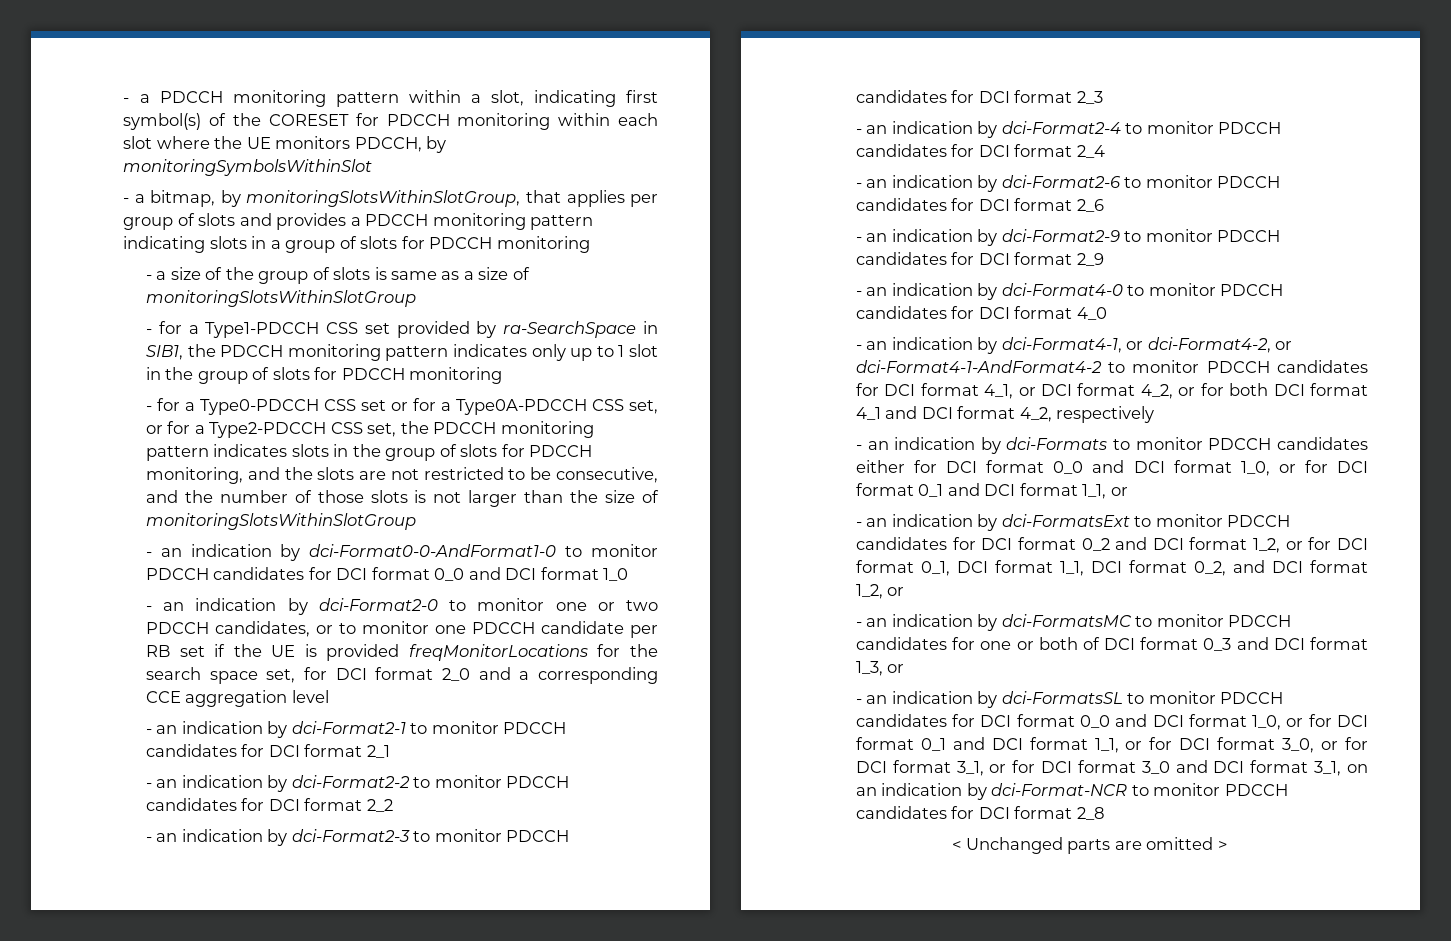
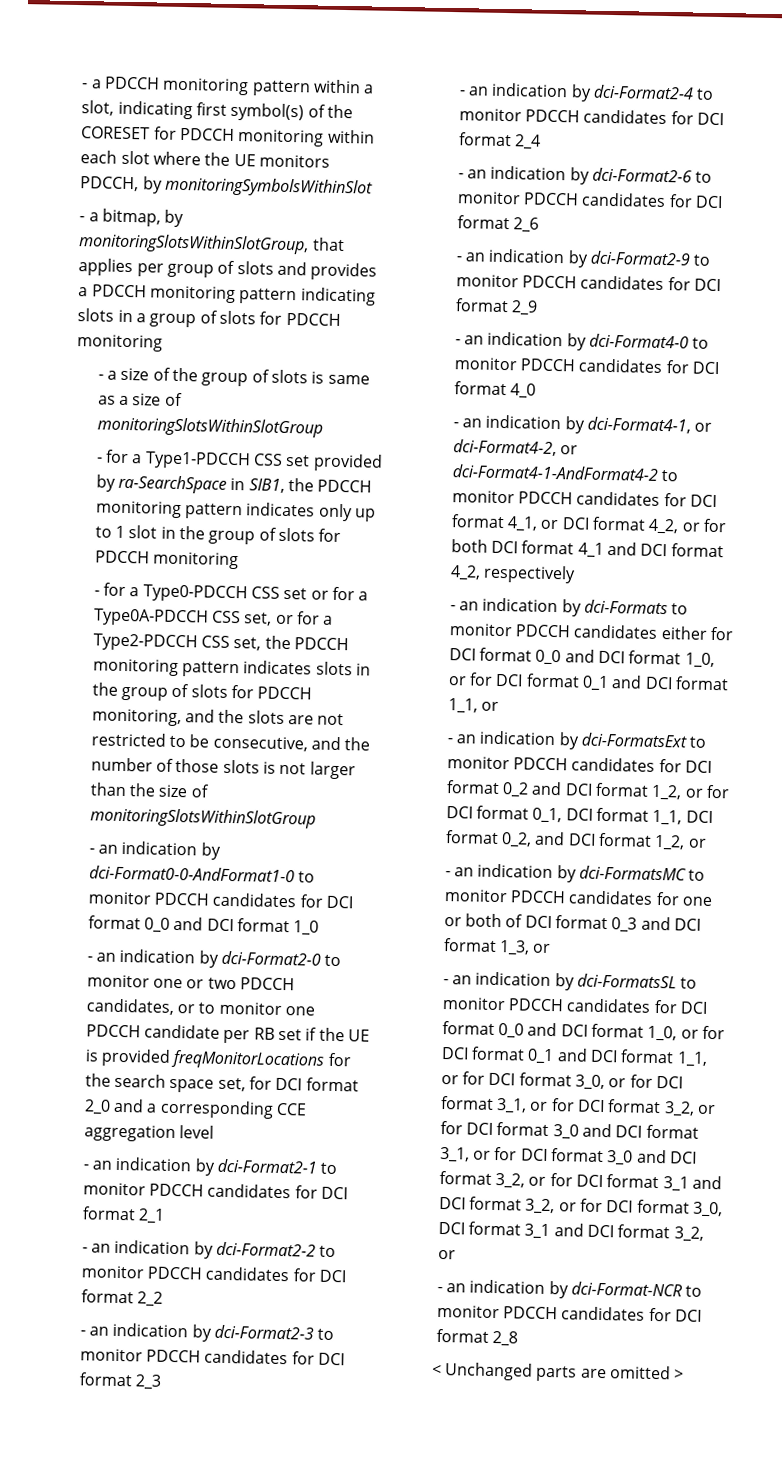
- - an indication by dci-FormatsSL to monitor PDCCH candidates for DCI format 0_0 and DCI format 1_0, or for DCI format 0_1 and DCI format 1_1, or for DCI format 3_0, or for DCI format 3_1, or for DCI format 3_0 and DCI format 3_1, on an indication by dci-Format-NCR to monitor PDCCH candidates for DCI format 2_8
+ - an indication by dci-FormatsSL to monitor PDCCH candidates for DCI format 0_0 and DCI format 1_0, or for DCI format 0_1 and DCI format 1_1, or for DCI format 3_0, or for DCI format 3_1, or for DCI format 3_2, or for DCI format 3_0 and DCI format 3_1, or for DCI format 3_0 and DCI format 3_2, or for DCI format 3_1 and DCI format 3_2, or for DCI format 3_0, DCI format 3_1 and DCI format 3_2, or
+ - an indication by dci-Format-NCR to monitor PDCCH candidates for DCI format 2_8

